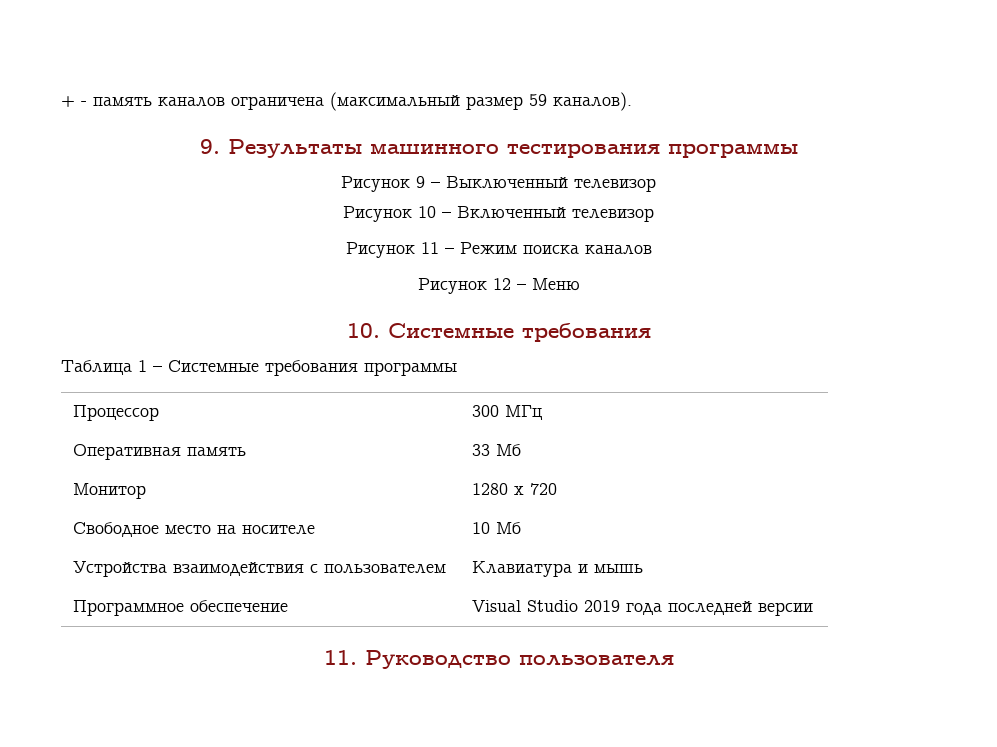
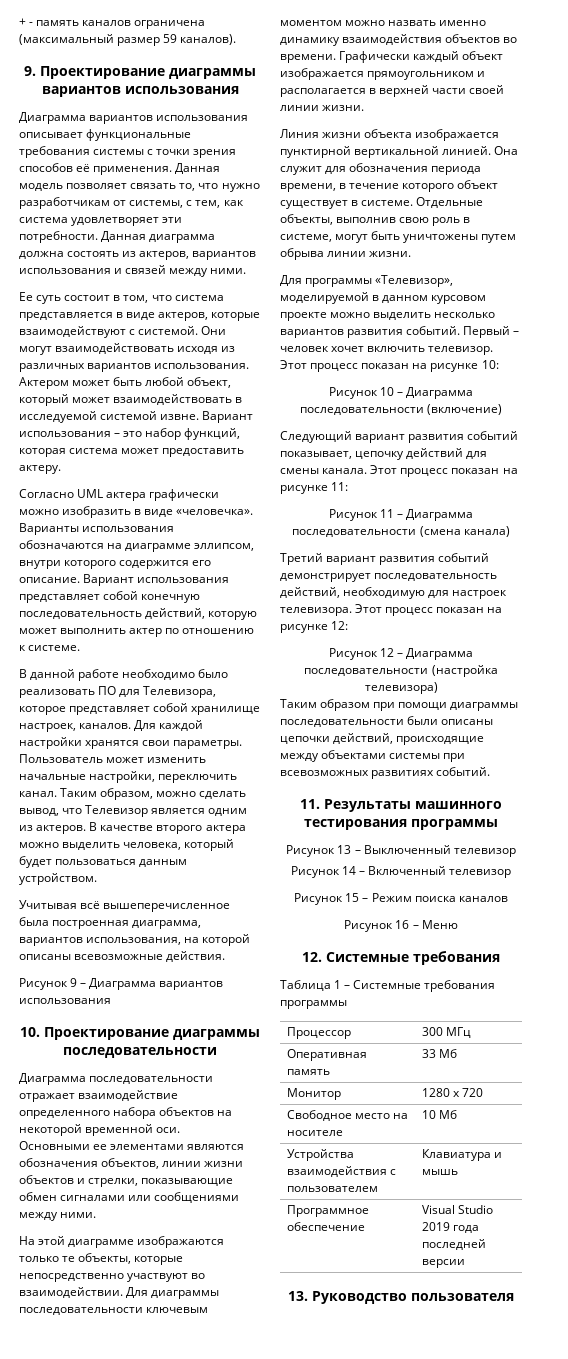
- 9. Результаты машинного тестирования программы
+ 9. Проектирование диаграммы вариантов использования
+ Диаграмма вариантов использования описывает функциональные требования системы с точки зрения способов её применения. Данная модель позволяет связать то, что нужно разработчикам от системы, с тем, как система удовлетворяет эти потребности. Данная диаграмма должна состоять из актеров, вариантов использования и связей между ними.
+ Ее суть состоит в том, что система представляется в виде актеров, которые взаимодействуют с системой. Они могут взаимодействовать исходя из различных вариантов использования. Актером может быть любой объект, который может взаимодействовать в исследуемой системой извне. Вариант использования – это набор функций, которая система может предоставить актеру.
+ Согласно UML актера графически можно изобразить в виде «человечка». Варианты использования обозначаются на диаграмме эллипсом, внутри которого содержится его описание. Вариант использования представляет собой конечную последовательность действий, которую может выполнить актер по отношению к системе.
+ В данной работе необходимо было реализовать ПО для Телевизора, которое представляет собой хранилище настроек, каналов. Для каждой настройки хранятся свои параметры. Пользователь может изменить начальные настройки, переключить канал. Таким образом, можно сделать вывод, что Телевизор является одним из актеров. В качестве второго актера можно выделить человека, который будет пользоваться данным устройством.
+ Учитывая всё вышеперечисленное была построенная диаграмма, вариантов использования, на которой описаны всевозможные действия.
+ Рисунок 9 – Диаграмма вариантов использования
+ 10. Проектирование диаграммы последовательности
+ Диаграмма последовательности отражает взаимодействие определенного набора объектов на некоторой временной оси.
+ Основными ее элементами являются обозначения объектов, линии жизни объектов и стрелки, показывающие обмен сигналами или сообщениями между ними.
+ На этой диаграмме изображаются только те объекты, которые непосредственно участвуют во взаимодействии. Для диаграммы последовательности ключевым моментом можно назвать именно динамику взаимодействия объектов во времени. Графически каждый объект изображается прямоугольником и располагается в верхней части своей линии жизни.
+ Линия жизни объекта изображается пунктирной вертикальной линией. Она служит для обозначения периода времени, в течение которого объект существует в системе. Отдельные объекты, выполнив свою роль в системе, могут быть уничтожены путем обрыва линии жизни.
+ Для программы «Телевизор», моделируемой в данном курсовом проекте можно выделить несколько вариантов развития событий. Первый – человек хочет включить телевизор. Этот процесс показан на рисунке 10:
+ Рисунок 10 – Диаграмма последовательности (включение)
+ Следующий вариант развития событий показывает, цепочку действий для смены канала. Этот процесс показан на рисунке 11:
+ Рисунок 11 – Диаграмма последовательности (смена канала)
+ Третий вариант развития событий демонстрирует последовательность действий, необходимую для настроек телевизора. Этот процесс показан на рисунке 12:
+ Рисунок 12 – Диаграмма последовательности (настройка телевизора)
+ Таким образом при помощи диаграммы последовательности были описаны цепочки действий, происходящие между объектами системы при всевозможных развитиях событий.
+ 11. Результаты машинного тестирования программы
- Рисунок 9 – Выключенный телевизор
+ Рисунок 13 – Выключенный телевизор
- Рисунок 10 – Включенный телевизор
+ Рисунок 14 – Включенный телевизор
- Рисунок 11 – Режим поиска каналов
+ Рисунок 15 – Режим поиска каналов
- Рисунок 12 – Меню
+ Рисунок 16 – Меню
- 10. Системные требования
+ 12. Системные требования
- 11. Руководство пользователя
+ 13. Руководство пользователя

